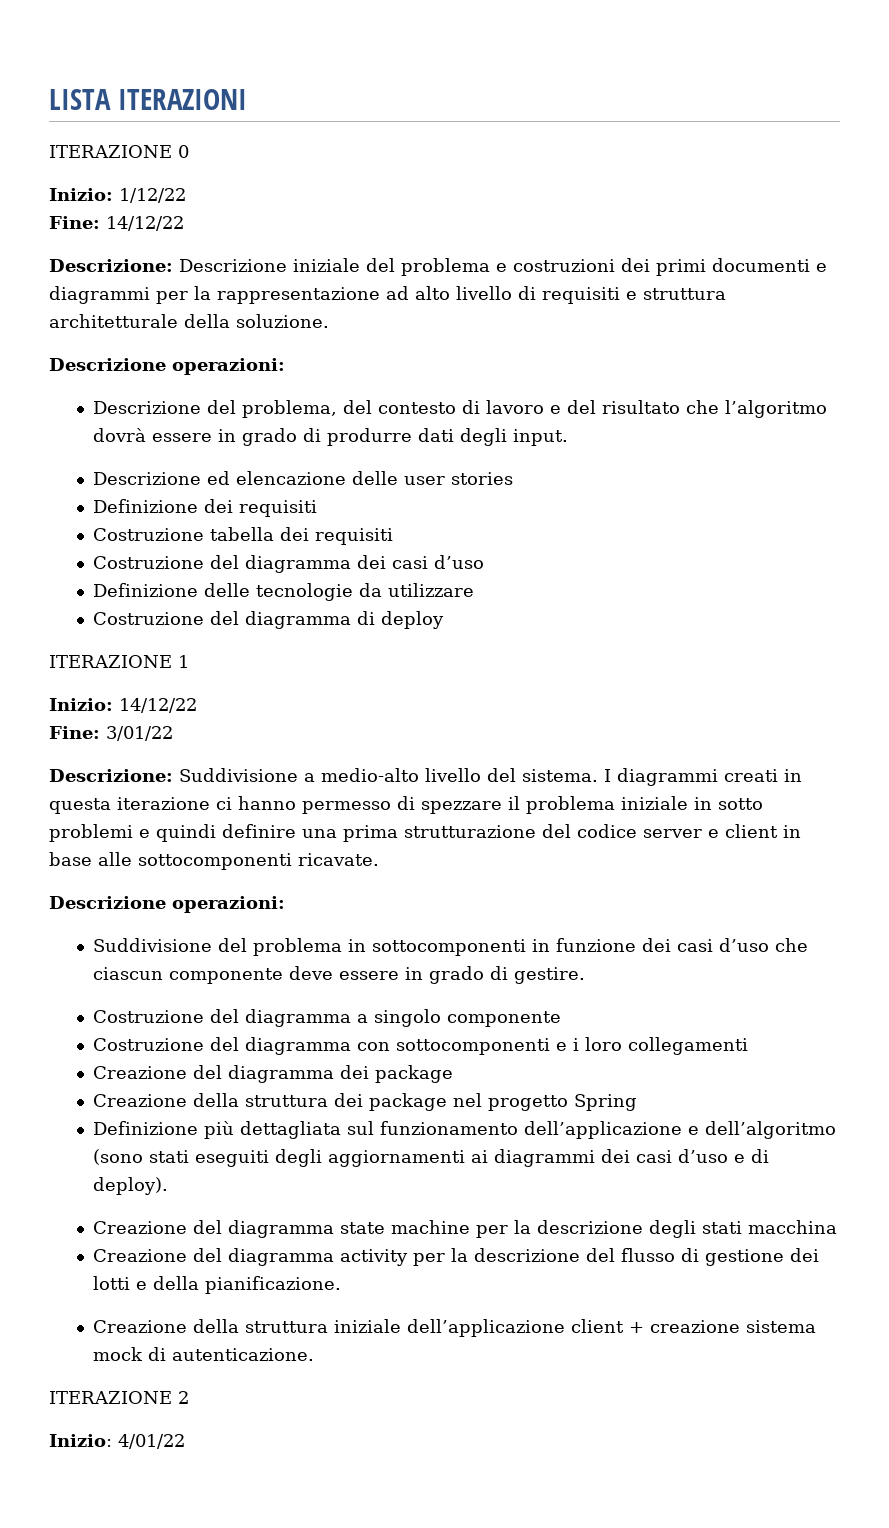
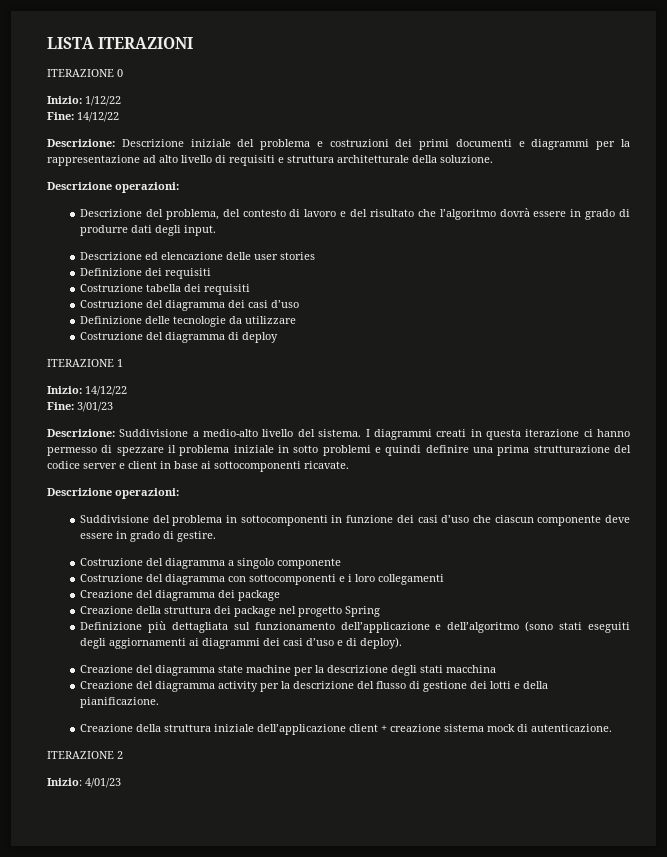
- Fine: 3/01/22
+ Fine: 3/01/23
- I diagrammi creati in questa iterazione ci hanno permesso di spezzare il problema iniziale in sotto problemi e quindi definire una prima strutturazione del codice server e client in base alle sottocomponenti ricavate.
+ I diagrammi creati in questa iterazione ci hanno permesso di spezzare il problema iniziale in sotto problemi e quindi definire una prima strutturazione del codice server e client in base ai sottocomponenti ricavate.
- Inizio: 4/01/22
+ Inizio: 4/01/23

